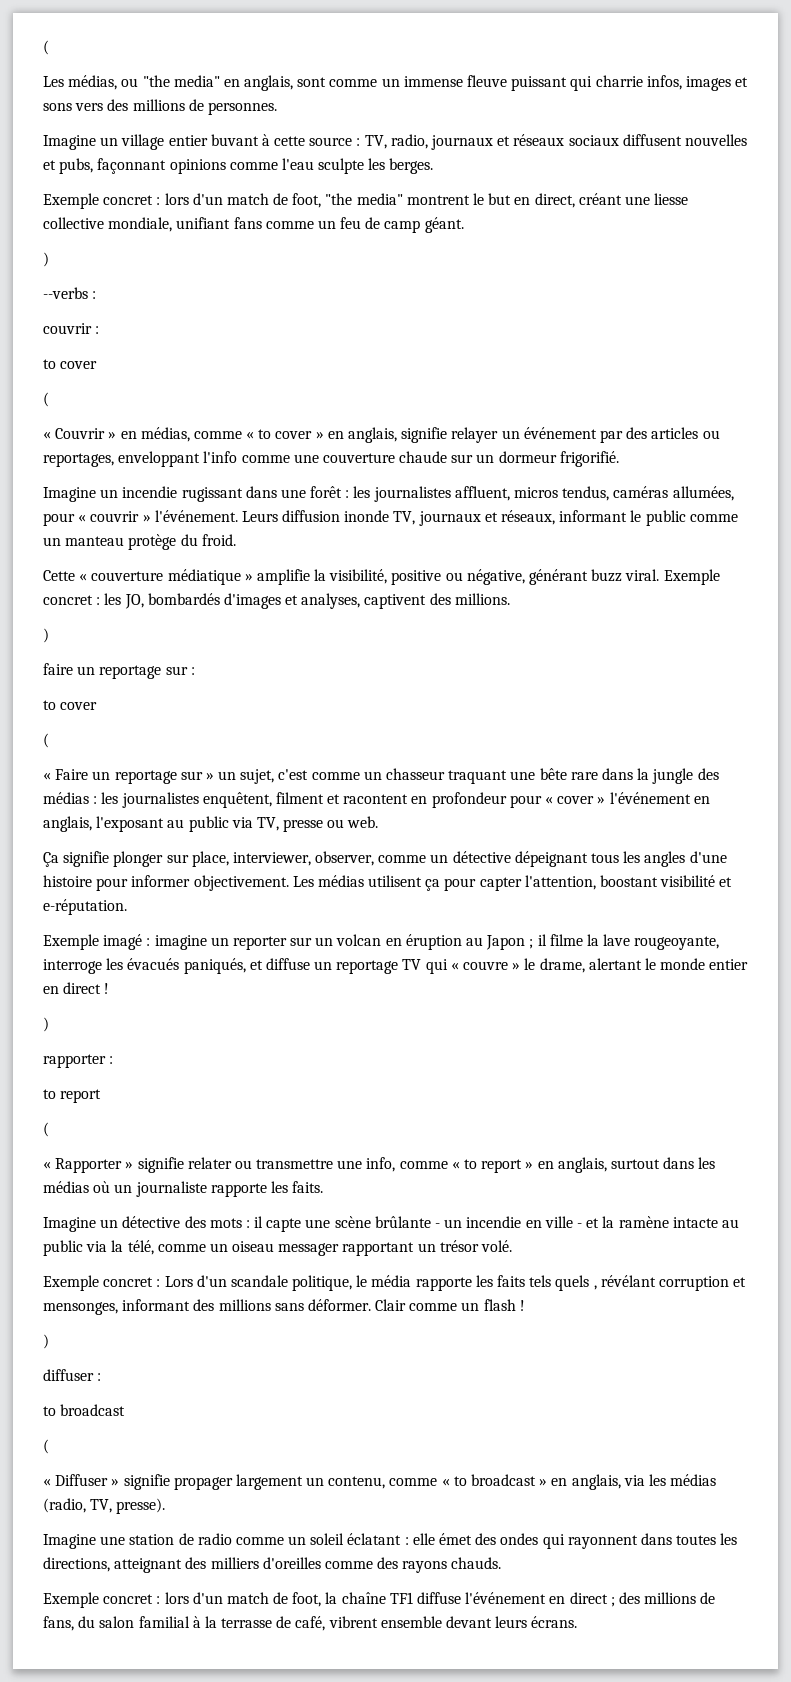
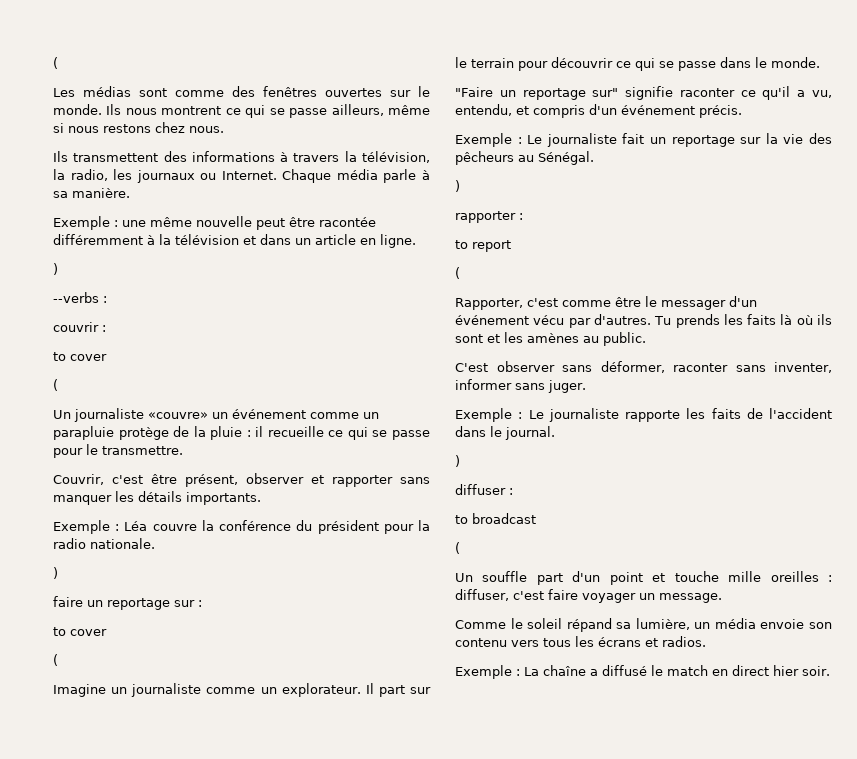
- Les médias, ou "the media" en anglais, sont comme un immense fleuve puissant qui charrie infos, images et sons vers des millions de personnes.
- Imagine un village entier buvant à cette source : TV, radio, journaux et réseaux sociaux diffusent nouvelles et pubs, façonnant opinions comme l'eau sculpte les berges.
- Exemple concret : lors d'un match de foot, "the media" montrent le but en direct, créant une liesse collective mondiale, unifiant fans comme un feu de camp géant.
+ Les médias sont comme des fenêtres ouvertes sur le monde. Ils nous montrent ce qui se passe ailleurs, même si nous restons chez nous.
+ Ils transmettent des informations à travers la télévision, la radio, les journaux ou Internet. Chaque média parle à sa manière.
+ Exemple : une même nouvelle peut être racontée différemment à la télévision et dans un article en ligne.
- « Couvrir » en médias, comme « to cover » en anglais, signifie relayer un événement par des articles ou reportages, enveloppant l'info comme une couverture chaude sur un dormeur frigorifié.
- Imagine un incendie rugissant dans une forêt : les journalistes affluent, micros tendus, caméras allumées, pour « couvrir » l'événement. Leurs diffusion inonde TV, journaux et réseaux, informant le public comme un manteau protège du froid.
- Cette « couverture médiatique » amplifie la visibilité, positive ou négative, générant buzz viral. Exemple concret : les JO, bombardés d'images et analyses, captivent des millions.
+ Un journaliste «couvre» un événement comme un parapluie protège de la pluie : il recueille ce qui se passe pour le transmettre.
+ Couvrir, c'est être présent, observer et rapporter sans manquer les détails importants.
+ Exemple : Léa couvre la conférence du président pour la radio nationale.
- « Faire un reportage sur » un sujet, c'est comme un chasseur traquant une bête rare dans la jungle des médias : les journalistes enquêtent, filment et racontent en profondeur pour « cover » l'événement en anglais, l'exposant au public via TV, presse ou web.
- Ça signifie plonger sur place, interviewer, observer, comme un détective dépeignant tous les angles d'une histoire pour informer objectivement. Les médias utilisent ça pour capter l'attention, boostant visibilité et e-réputation.
- Exemple imagé : imagine un reporter sur un volcan en éruption au Japon ; il filme la lave rougeoyante, interroge les évacués paniqués, et diffuse un reportage TV qui « couvre » le drame, alertant le monde entier en direct !
+ Imagine un journaliste comme un explorateur. Il part sur le terrain pour découvrir ce qui se passe dans le monde.
+ "Faire un reportage sur" signifie raconter ce qu'il a vu, entendu, et compris d'un événement précis.
+ Exemple : Le journaliste fait un reportage sur la vie des pêcheurs au Sénégal.
- « Rapporter » signifie relater ou transmettre une info, comme « to report » en anglais, surtout dans les médias où un journaliste rapporte les faits.
- Imagine un détective des mots : il capte une scène brûlante - un incendie en ville - et la ramène intacte au public via la télé, comme un oiseau messager rapportant un trésor volé.
- Exemple concret : Lors d'un scandale politique, le média rapporte les faits tels quels , révélant corruption et mensonges, informant des millions sans déformer. Clair comme un flash !
+ Rapporter, c'est comme être le messager d'un événement vécu par d'autres. Tu prends les faits là où ils sont et les amènes au public.
+ C'est observer sans déformer, raconter sans inventer, informer sans juger.
+ Exemple : Le journaliste rapporte les faits de l'accident dans le journal.
- « Diffuser » signifie propager largement un contenu, comme « to broadcast » en anglais, via les médias (radio, TV, presse).
- Imagine une station de radio comme un soleil éclatant : elle émet des ondes qui rayonnent dans toutes les directions, atteignant des milliers d'oreilles comme des rayons chauds.
- Exemple concret : lors d'un match de foot, la chaîne TF1 diffuse l'événement en direct ; des millions de fans, du salon familial à la terrasse de café, vibrent ensemble devant leurs écrans.
+ Un souffle part d'un point et touche mille oreilles : diffuser, c'est faire voyager un message.
+ Comme le soleil répand sa lumière, un média envoie son contenu vers tous les écrans et radios.
+ Exemple : La chaîne a diffusé le match en direct hier soir.

